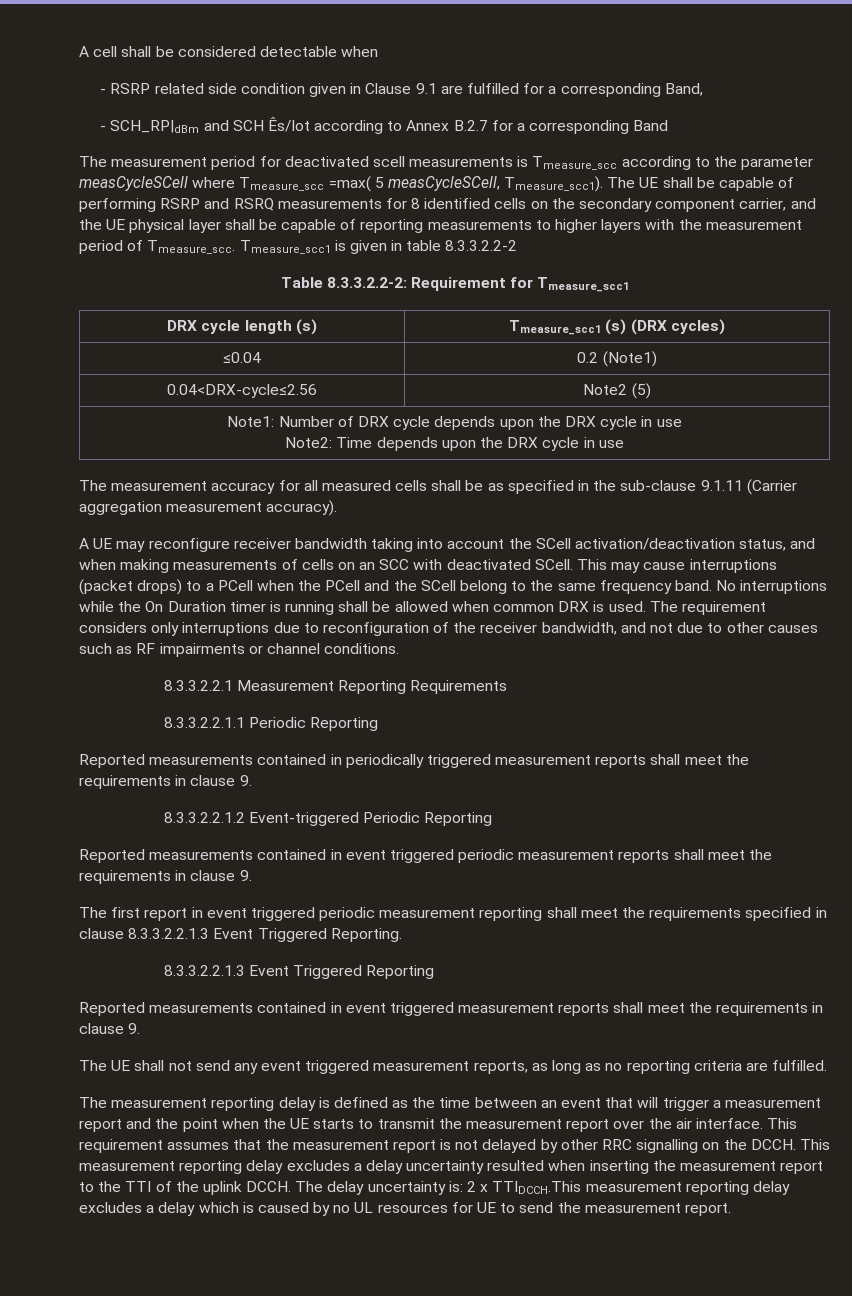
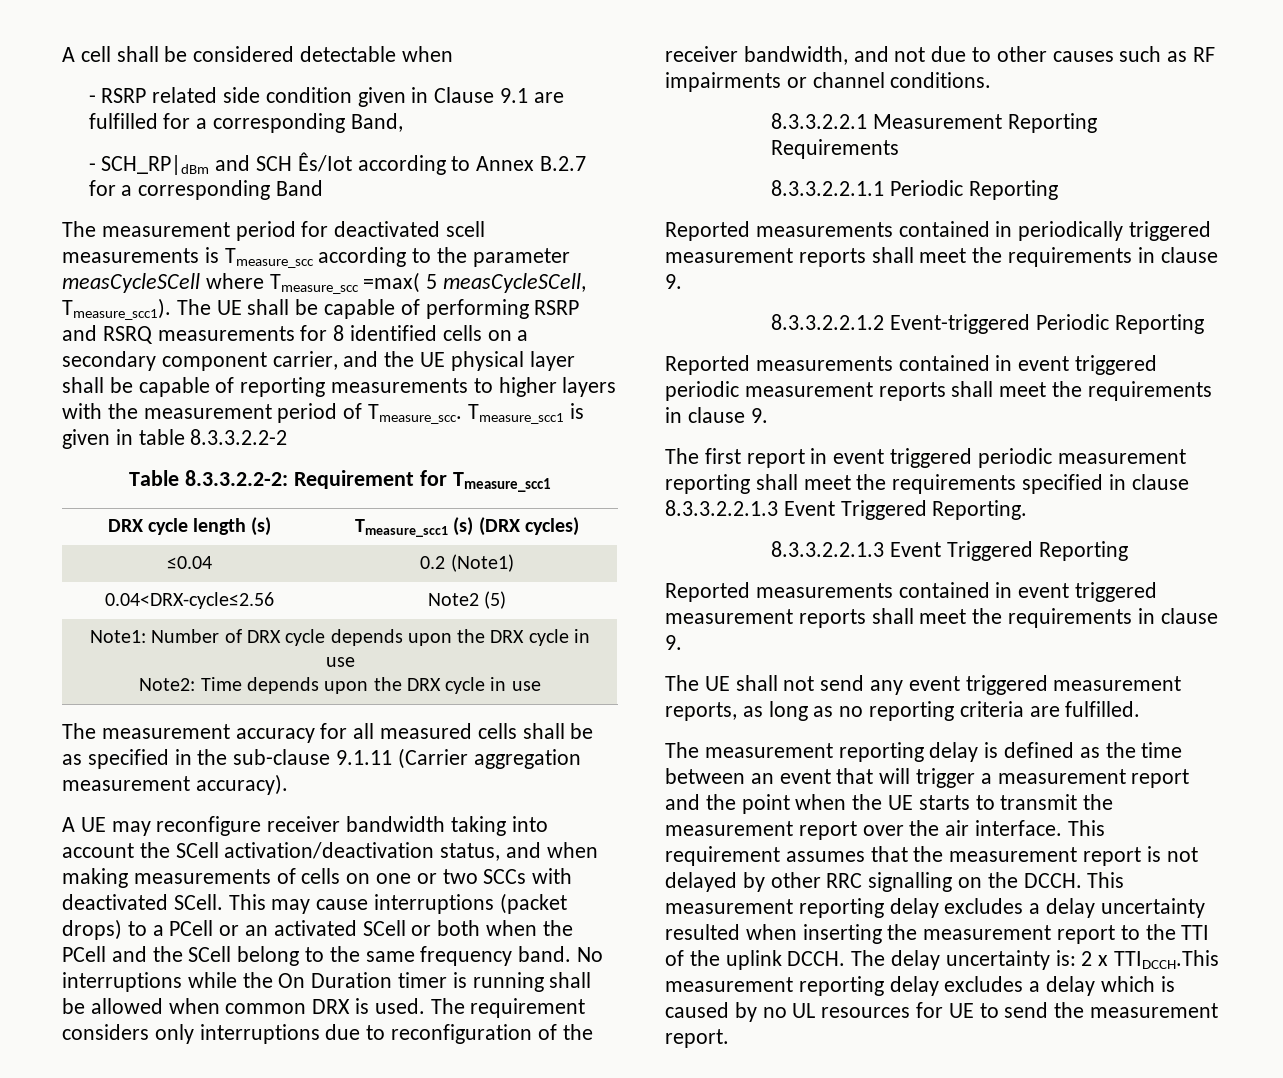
- The UE shall be capable of performing RSRP and RSRQ measurements for 8 identified cells on the secondary component carrier, and the UE physical layer shall be capable of reporting measurements to higher layers with the measurement period of Tmeasure_scc.
+ The UE shall be capable of performing RSRP and RSRQ measurements for 8 identified cells on a secondary component carrier, and the UE physical layer shall be capable of reporting measurements to higher layers with the measurement period of Tmeasure_scc.
- A UE may reconfigure receiver bandwidth taking into account the SCell activation/deactivation status, and when making measurements of cells on an SCC with deactivated SCell.
+ A UE may reconfigure receiver bandwidth taking into account the SCell activation/deactivation status, and when making measurements of cells on one or two SCCs with deactivated SCell.
- This may cause interruptions (packet drops) to a PCell when the PCell and the SCell belong to the same frequency band.
+ This may cause interruptions (packet drops) to a PCell or an activated SCell or both when the PCell and the SCell belong to the same frequency band.

